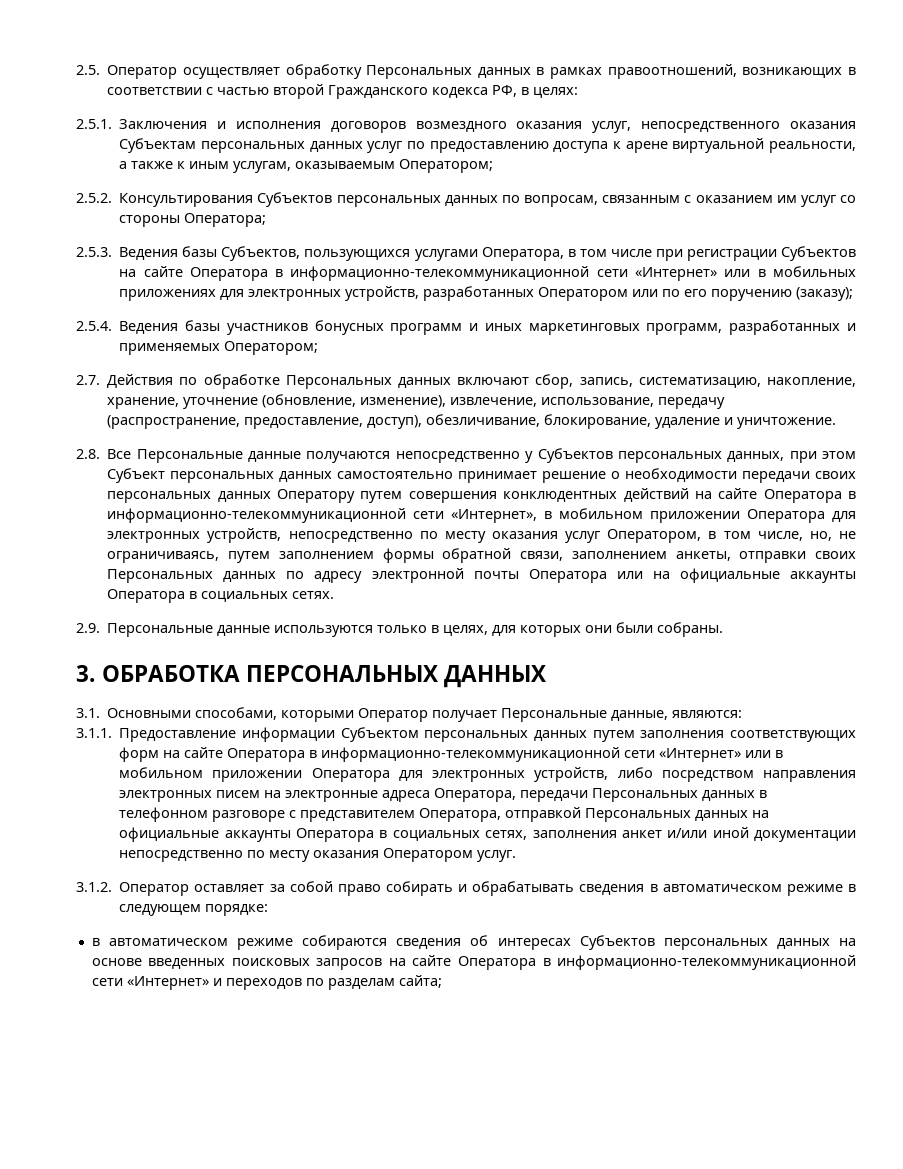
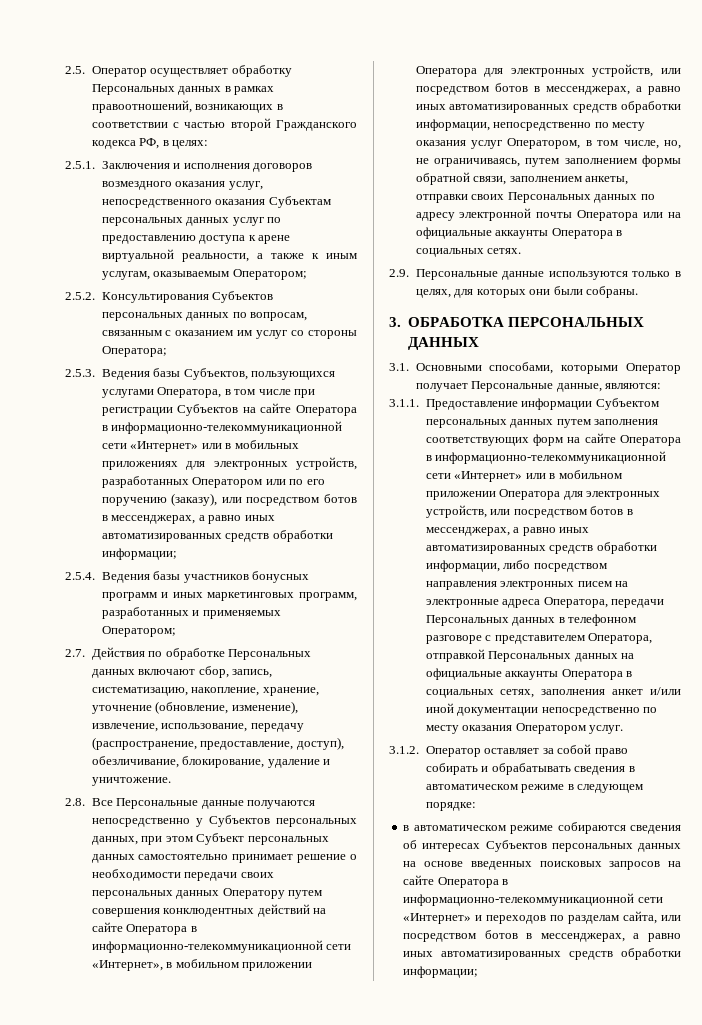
- 2.5.3. Ведения базы Субъектов, пользующихся услугами Оператора, в том числе при регистрации Субъектов на сайте Оператора в информационно-телекоммуникационной сети «Интернет» или в мобильных приложениях для электронных устройств, разработанных Оператором или по его поручению (заказу);
+ 2.5.3. Ведения базы Субъектов, пользующихся услугами Оператора, в том числе при регистрации Субъектов на сайте Оператора в информационно-телекоммуникационной сети «Интернет» или в мобильных приложениях для электронных устройств, разработанных Оператором или по его поручению (заказу), или посредством ботов в мессенджерах, а равно иных автоматизированных средств обработки информации;
- 2.8. Все Персональные данные получаются непосредственно у Субъектов персональных данных, при этом Субъект персональных данных самостоятельно принимает решение о необходимости передачи своих персональных данных Оператору путем совершения конклюдентных действий на сайте Оператора в информационно-телекоммуникационной сети «Интернет», в мобильном приложении Оператора для электронных устройств, непосредственно по месту оказания услуг Оператором, в том числе, но, не ограничиваясь, путем заполнением формы обратной связи, заполнением анкеты, отправки своих Персональных данных по адресу электронной почты Оператора или на официальные аккаунты Оператора в социальных сетях.
+ 2.8. Все Персональные данные получаются непосредственно у Субъектов персональных данных, при этом Субъект персональных данных самостоятельно принимает решение о необходимости передачи своих персональных данных Оператору путем совершения конклюдентных действий на сайте Оператора в информационно-телекоммуникационной сети «Интернет», в мобильном приложении Оператора для электронных устройств, или посредством ботов в мессенджерах, а равно иных автоматизированных средств обработки информации, непосредственно по месту оказания услуг Оператором, в том числе, но, не ограничиваясь, путем заполнением формы обратной связи, заполнением анкеты, отправки своих Персональных данных по адресу электронной почты Оператора или на официальные аккаунты Оператора в социальных сетях.
- 3.1.1. Предоставление информации Субъектом персональных данных путем заполнения соответствующих форм на сайте Оператора в информационно-телекоммуникационной сети «Интернет» или в мобильном приложении Оператора для электронных устройств, либо посредством направления электронных писем на электронные адреса Оператора, передачи Персональных данных в телефонном разговоре с представителем Оператора, отправкой Персональных данных на официальные аккаунты Оператора в социальных сетях, заполнения анкет и/или иной документации непосредственно по месту оказания Оператором услуг.
+ 3.1.1. Предоставление информации Субъектом персональных данных путем заполнения соответствующих форм на сайте Оператора в информационно-телекоммуникационной сети «Интернет» или в мобильном приложении Оператора для электронных устройств, или посредством ботов в мессенджерах, а равно иных автоматизированных средств обработки информации, либо посредством направления электронных писем на электронные адреса Оператора, передачи Персональных данных в телефонном разговоре с представителем Оператора, отправкой Персональных данных на официальные аккаунты Оператора в социальных сетях, заполнения анкет и/или иной документации непосредственно по месту оказания Оператором услуг.
- в автоматическом режиме собираются сведения об интересах Субъектов персональных данных на основе введенных поисковых запросов на сайте Оператора в информационно-телекоммуникационной сети «Интернет» и переходов по разделам сайта;
+ в автоматическом режиме собираются сведения об интересах Субъектов персональных данных на основе введенных поисковых запросов на сайте Оператора в информационно-телекоммуникационной сети «Интернет» и переходов по разделам сайта, или посредством ботов в мессенджерах, а равно иных автоматизированных средств обработки информации;

